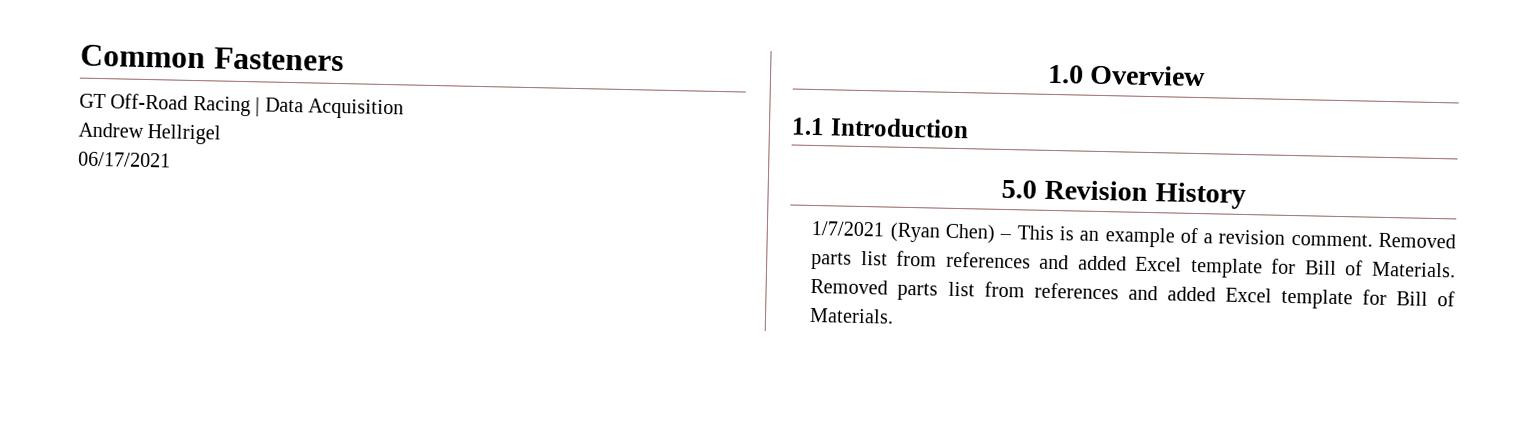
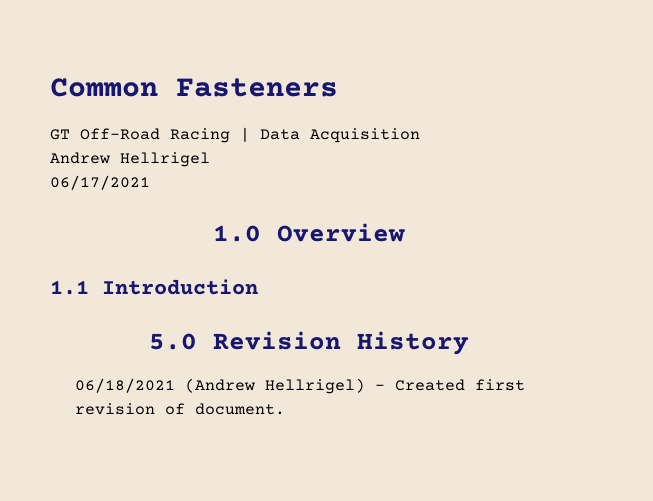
- 1/7/2021 (Ryan Chen) – This is an example of a revision comment. Removed parts list from references and added Excel template for Bill of Materials. Removed parts list from references and added Excel template for Bill of Materials.
+ 06/18/2021 (Andrew Hellrigel) – Created first revision of document.

